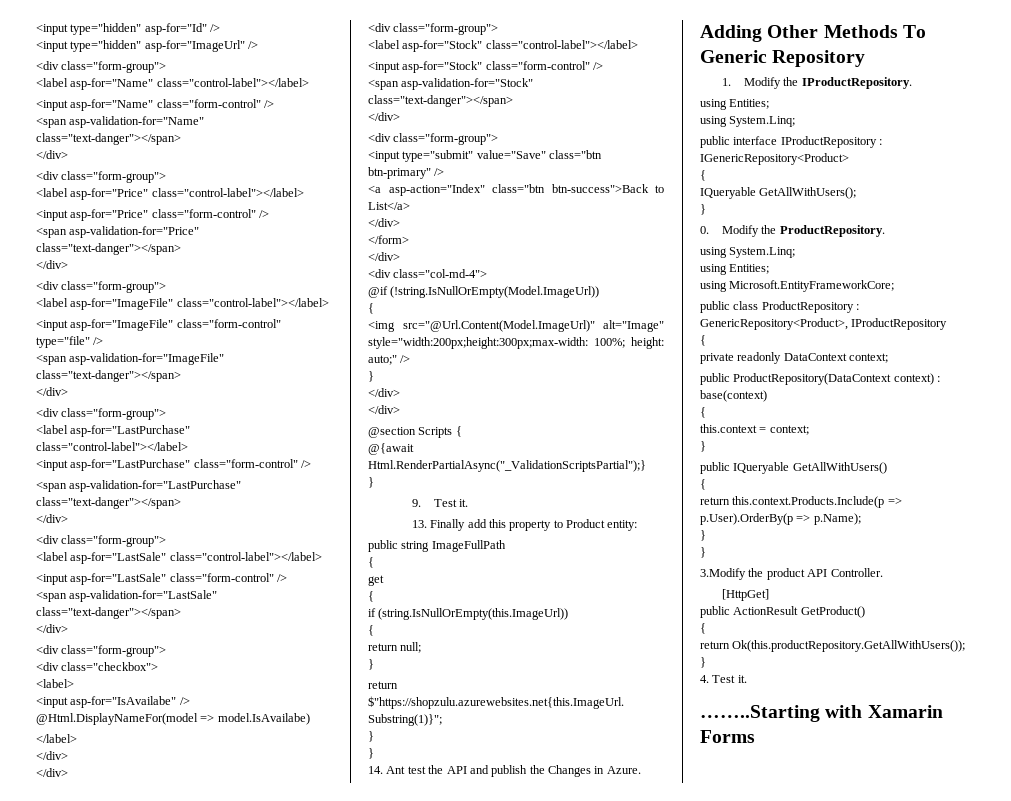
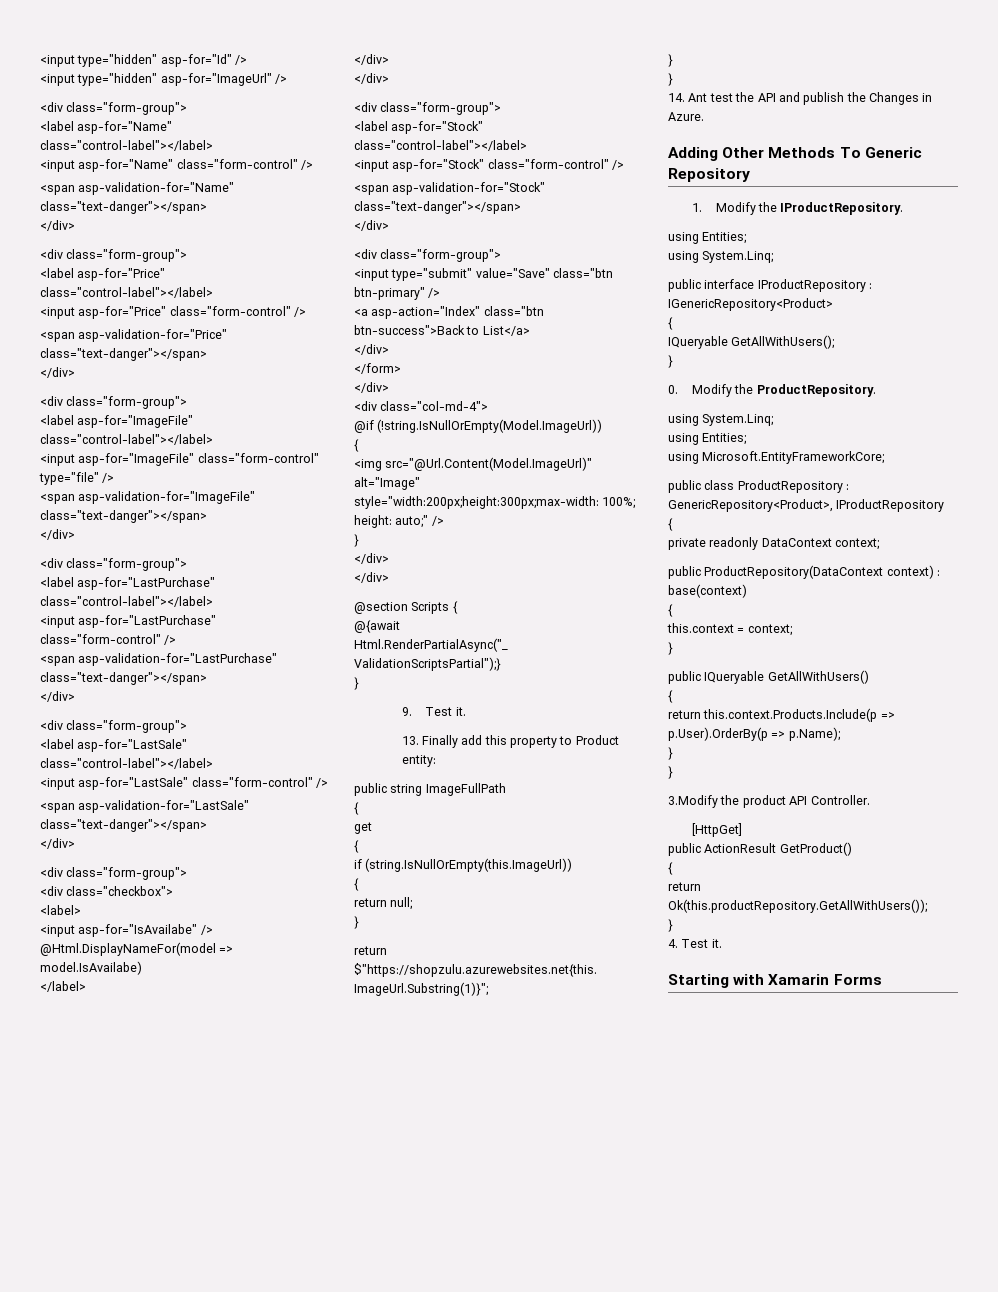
- ……..Starting with Xamarin Forms
+ Starting with Xamarin Forms

